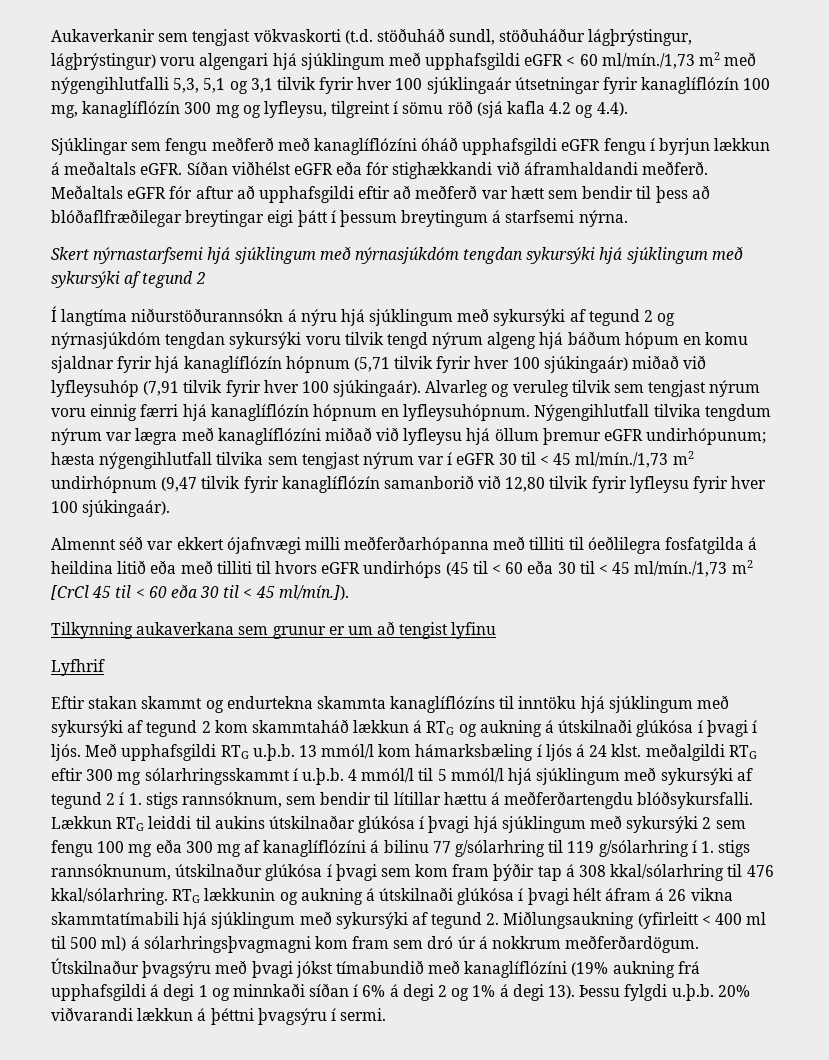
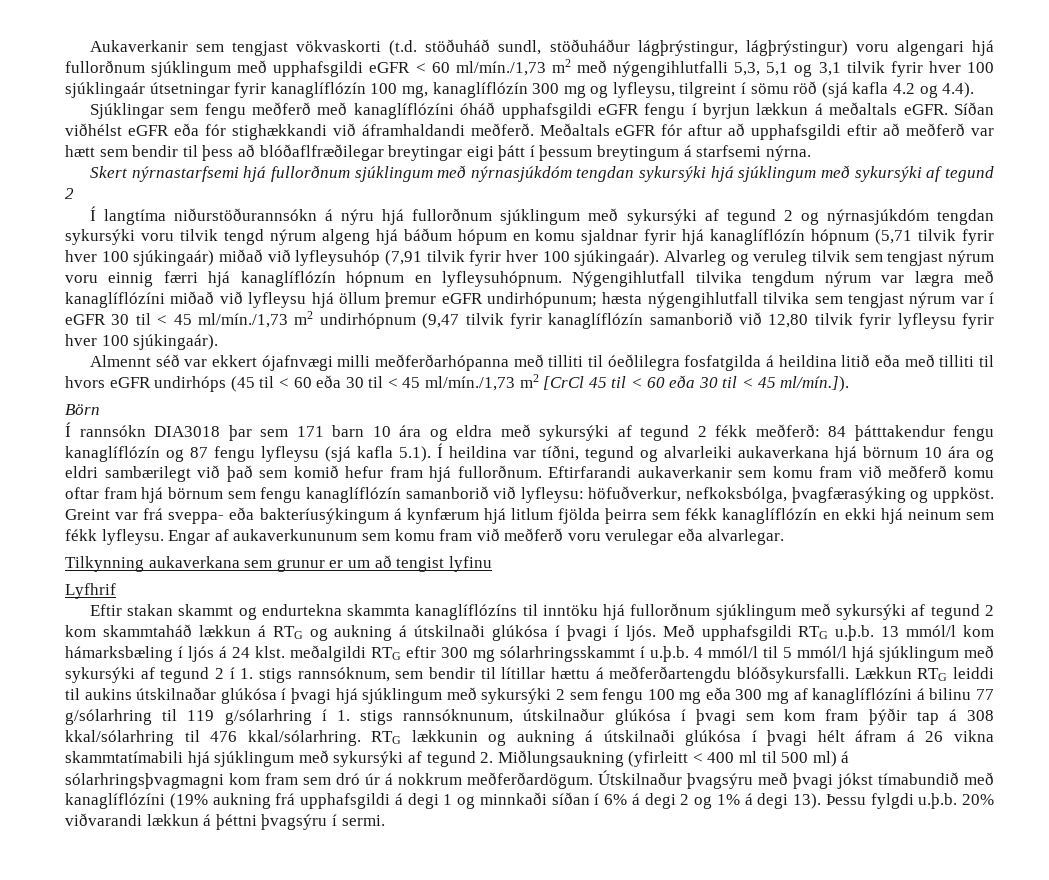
- Aukaverkanir sem tengjast vökvaskorti (t.d. stöðuháð sundl, stöðuháður lágþrýstingur, lágþrýstingur) voru algengari hjá sjúklingum með upphafsgildi eGFR < 60 ml/mín./1,73 m2 með nýgengihlutfalli 5,3, 5,1 og 3,1 tilvik fyrir hver 100 sjúklingaár útsetningar fyrir kanaglíflózín 100 mg, kanaglíflózín 300 mg og lyfleysu, tilgreint í sömu röð (sjá kafla 4.2 og 4.4).
+ Aukaverkanir sem tengjast vökvaskorti (t.d. stöðuháð sundl, stöðuháður lágþrýstingur, lágþrýstingur) voru algengari hjá fullorðnum sjúklingum með upphafsgildi eGFR < 60 ml/mín./1,73 m2 með nýgengihlutfalli 5,3, 5,1 og 3,1 tilvik fyrir hver 100 sjúklingaár útsetningar fyrir kanaglíflózín 100 mg, kanaglíflózín 300 mg og lyfleysu, tilgreint í sömu röð (sjá kafla 4.2 og 4.4).
- Skert nýrnastarfsemi hjá sjúklingum með nýrnasjúkdóm tengdan sykursýki hjá sjúklingum með sykursýki af tegund 2
+ Skert nýrnastarfsemi hjá fullorðnum sjúklingum með nýrnasjúkdóm tengdan sykursýki hjá sjúklingum með sykursýki af tegund 2
- Í langtíma niðurstöðurannsókn á nýru hjá sjúklingum með sykursýki af tegund 2 og nýrnasjúkdóm tengdan sykursýki voru tilvik tengd nýrum algeng hjá báðum hópum en komu sjaldnar fyrir hjá kanaglíflózín hópnum (5,71 tilvik fyrir hver 100 sjúkingaár) miðað við lyfleysuhóp (7,91 tilvik fyrir hver 100 sjúkingaár).
+ Í langtíma niðurstöðurannsókn á nýru hjá fullorðnum sjúklingum með sykursýki af tegund 2 og nýrnasjúkdóm tengdan sykursýki voru tilvik tengd nýrum algeng hjá báðum hópum en komu sjaldnar fyrir hjá kanaglíflózín hópnum (5,71 tilvik fyrir hver 100 sjúkingaár) miðað við lyfleysuhóp (7,91 tilvik fyrir hver 100 sjúkingaár).
+ Börn
+ Í rannsókn DIA3018 þar sem 171 barn 10 ára og eldra með sykursýki af tegund 2 fékk meðferð: 84 þátttakendur fengu kanaglíflózín og 87 fengu lyfleysu (sjá kafla 5.1). Í heildina var tíðni, tegund og alvarleiki aukaverkana hjá börnum 10 ára og eldri sambærilegt við það sem komið hefur fram hjá fullorðnum. Eftirfarandi aukaverkanir sem komu fram við meðferð komu oftar fram hjá börnum sem fengu kanaglíflózín samanborið við lyfleysu: höfuðverkur, nefkoksbólga, þvagfærasýking og uppköst. Greint var frá sveppa- eða bakteríusýkingum á kynfærum hjá litlum fjölda þeirra sem fékk kanaglíflózín en ekki hjá neinum sem fékk lyfleysu. Engar af aukaverkununum sem komu fram við meðferð voru verulegar eða alvarlegar.
- Eftir stakan skammt og endurtekna skammta kanaglíflózíns til inntöku hjá sjúklingum með sykursýki af tegund 2 kom skammtaháð lækkun á RTG og aukning á útskilnaði glúkósa í þvagi í ljós.
+ Eftir stakan skammt og endurtekna skammta kanaglíflózíns til inntöku hjá fullorðnum sjúklingum með sykursýki af tegund 2 kom skammtaháð lækkun á RTG og aukning á útskilnaði glúkósa í þvagi í ljós.

